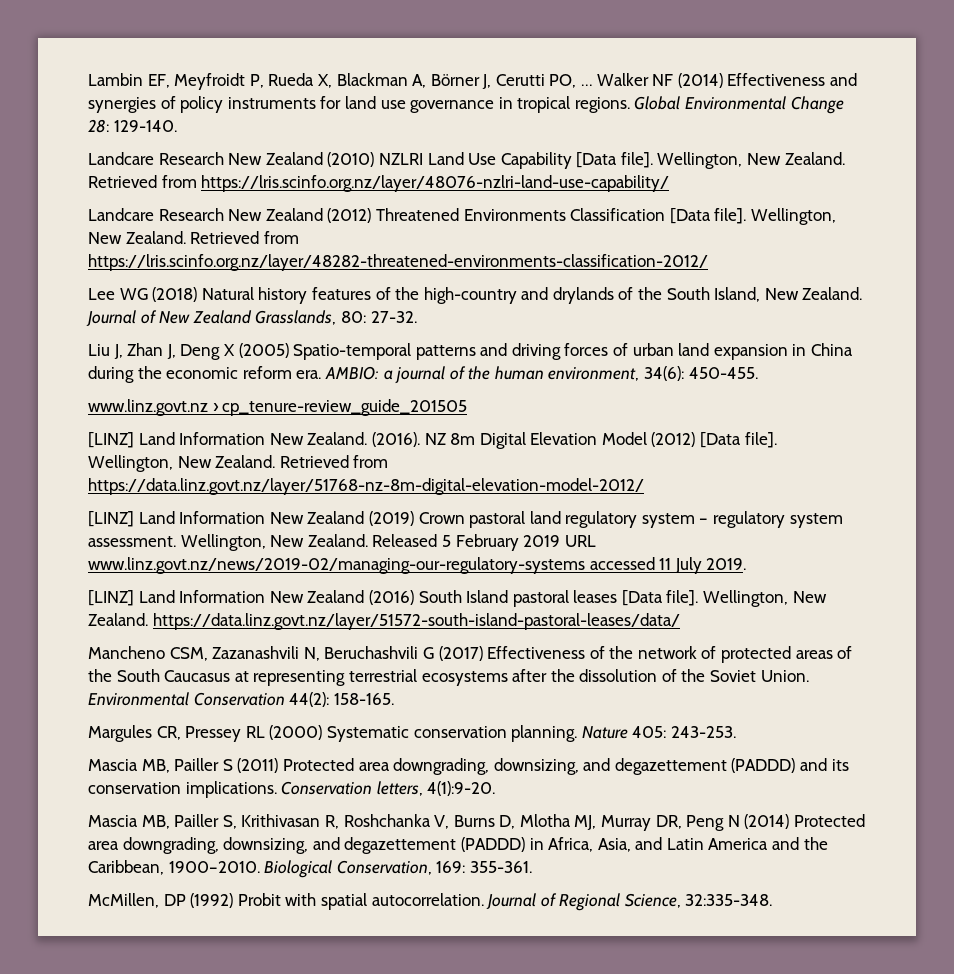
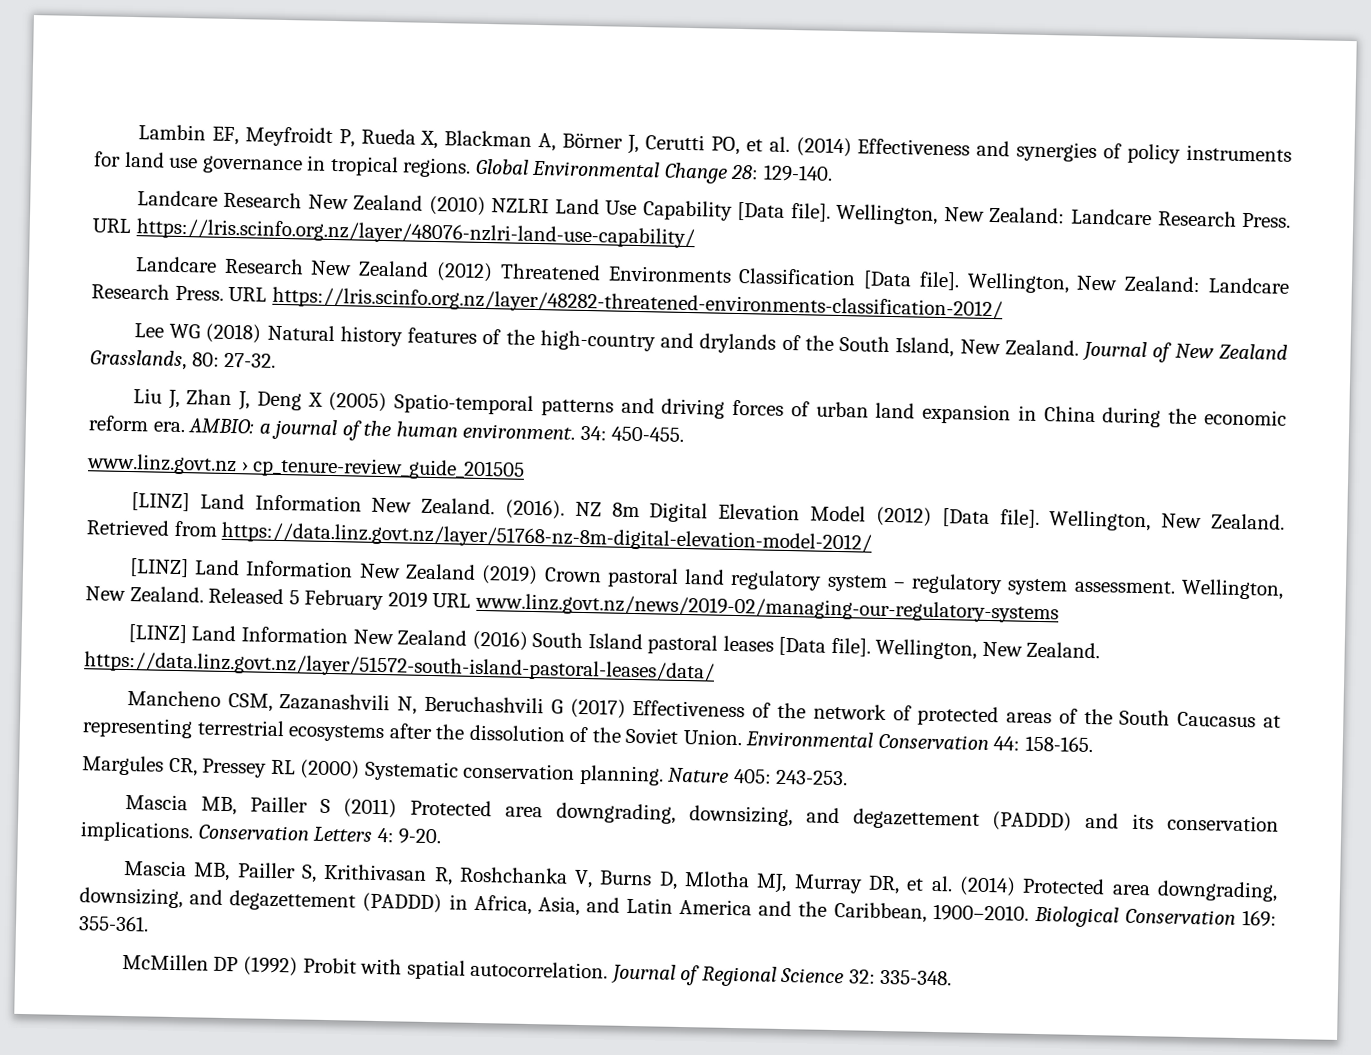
- Lambin EF, Meyfroidt P, Rueda X, Blackman A, Börner J, Cerutti PO, … Walker NF (2014) Effectiveness and synergies of policy instruments for land use governance in tropical regions.
+ Lambin EF, Meyfroidt P, Rueda X, Blackman A, Börner J, Cerutti PO, et al. (2014) Effectiveness and synergies of policy instruments for land use governance in tropical regions.
- Wellington, New Zealand. Retrieved from https://lris.scinfo.org.nz/layer/48076-nzlri-land-use-capability/
+ Wellington, New Zealand: Landcare Research Press. URL https://lris.scinfo.org.nz/layer/48076-nzlri-land-use-capability/
- Wellington, New Zealand. Retrieved from https://lris.scinfo.org.nz/layer/48282-threatened-environments-classification-2012/
+ Wellington, New Zealand: Landcare Research Press. URL https://lris.scinfo.org.nz/layer/48282-threatened-environments-classification-2012/
- AMBIO: a journal of the human environment, 34(6): 450-455.
+ AMBIO: a journal of the human environment. 34: 450-455.
- Released 5 February 2019 URL www.linz.govt.nz/news/2019-02/managing-our-regulatory-systems accessed 11 July 2019.
+ Released 5 February 2019 URL www.linz.govt.nz/news/2019-02/managing-our-regulatory-systems
- Environmental Conservation 44(2): 158-165.
+ Environmental Conservation 44: 158-165.
- Conservation letters, 4(1):9-20.
+ Conservation Letters 4: 9-20.
- Mascia MB, Pailler S, Krithivasan R, Roshchanka V, Burns D, Mlotha MJ, Murray DR, Peng N (2014) Protected area downgrading, downsizing, and degazettement (PADDD) in Africa, Asia, and Latin America and the Caribbean, 1900–2010.
+ Mascia MB, Pailler S, Krithivasan R, Roshchanka V, Burns D, Mlotha MJ, Murray DR, et al. (2014) Protected area downgrading, downsizing, and degazettement (PADDD) in Africa, Asia, and Latin America and the Caribbean, 1900–2010.
- Biological Conservation, 169: 355-361.
+ Biological Conservation 169: 355-361.
- McMillen, DP (1992) Probit with spatial autocorrelation.
+ McMillen DP (1992) Probit with spatial autocorrelation.
- Journal of Regional Science, 32:335-348.
+ Journal of Regional Science 32: 335-348.

